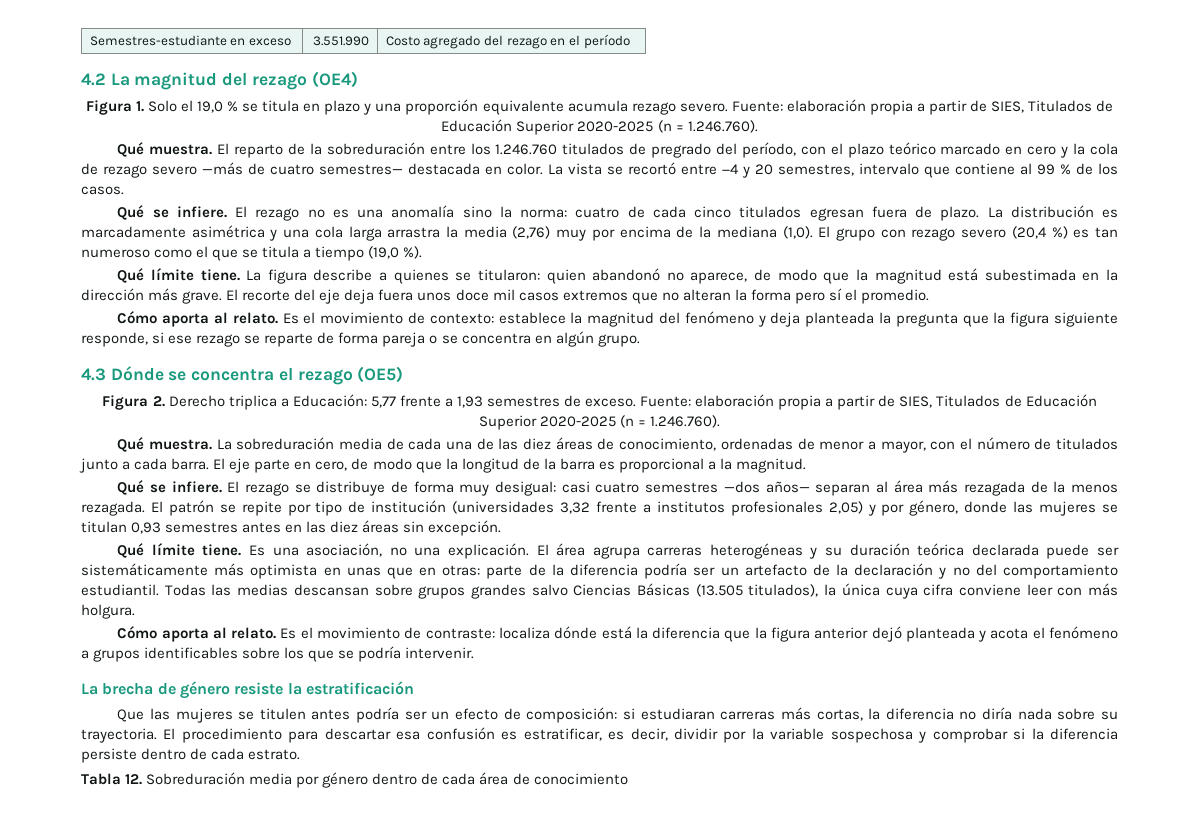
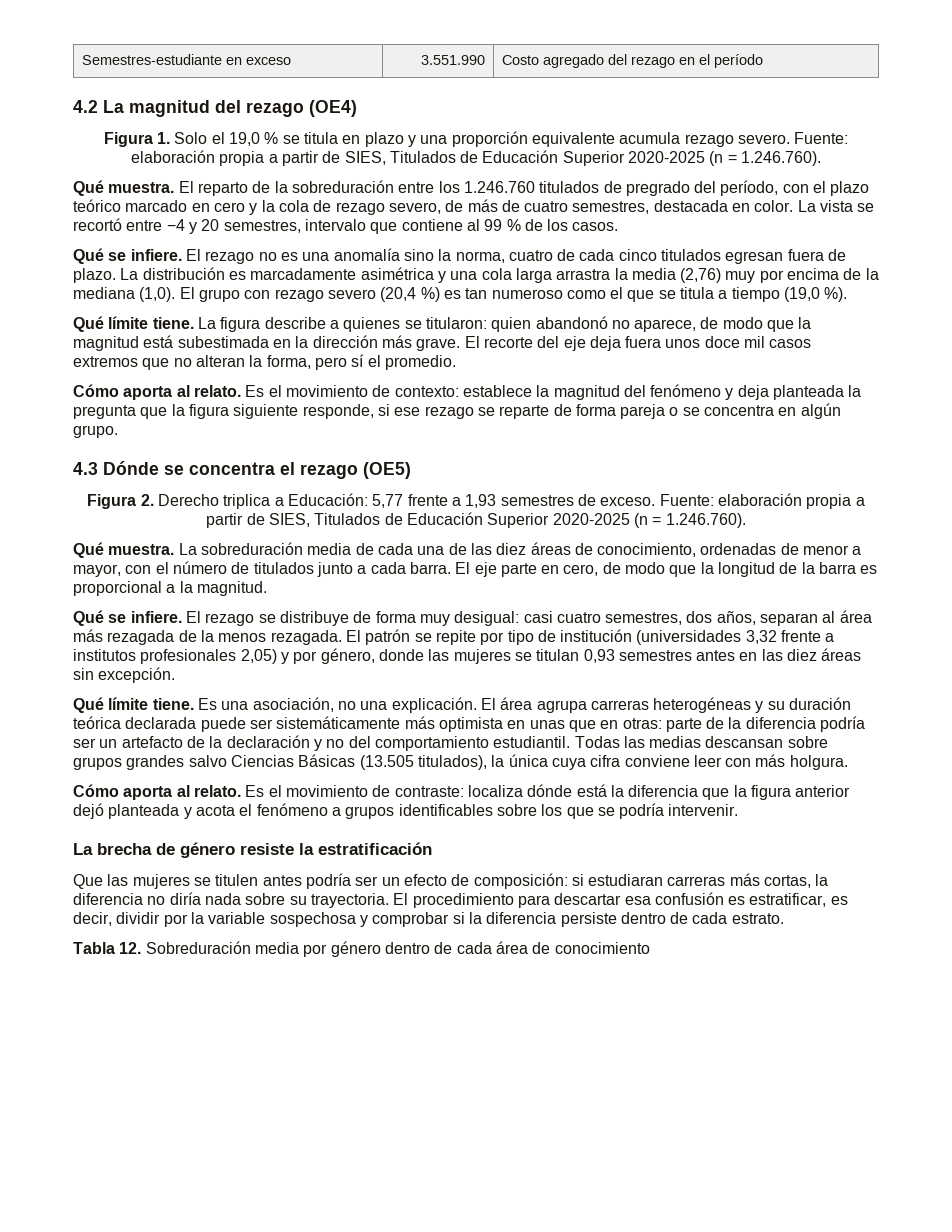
- El reparto de la sobreduración entre los 1.246.760 titulados de pregrado del período, con el plazo teórico marcado en cero y la cola de rezago severo —más de cuatro semestres— destacada en color.
+ El reparto de la sobreduración entre los 1.246.760 titulados de pregrado del período, con el plazo teórico marcado en cero y la cola de rezago severo, de más de cuatro semestres, destacada en color.
- El rezago no es una anomalía sino la norma: cuatro de cada cinco titulados egresan fuera de plazo.
+ El rezago no es una anomalía sino la norma, cuatro de cada cinco titulados egresan fuera de plazo.
- El recorte del eje deja fuera unos doce mil casos extremos que no alteran la forma pero sí el promedio.
+ El recorte del eje deja fuera unos doce mil casos extremos que no alteran la forma, pero sí el promedio.
- El rezago se distribuye de forma muy desigual: casi cuatro semestres —dos años— separan al área más rezagada de la menos rezagada.
+ El rezago se distribuye de forma muy desigual: casi cuatro semestres, dos años, separan al área más rezagada de la menos rezagada.

